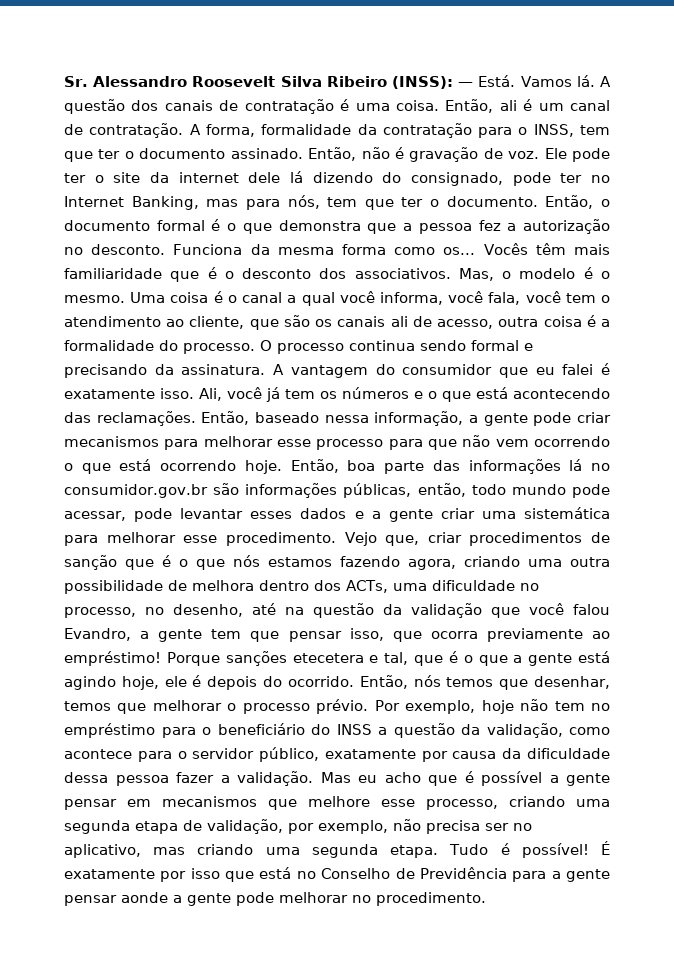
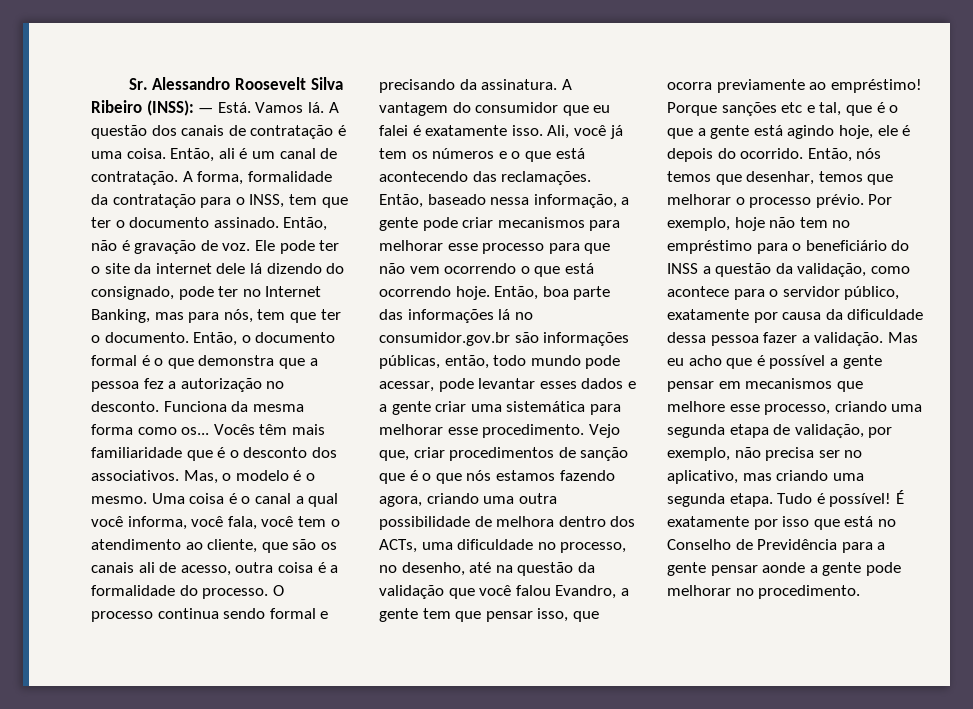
- Porque sanções etecetera e tal, que é o que a gente está agindo hoje, ele é depois do ocorrido.
+ Porque sanções etc e tal, que é o que a gente está agindo hoje, ele é depois do ocorrido.

